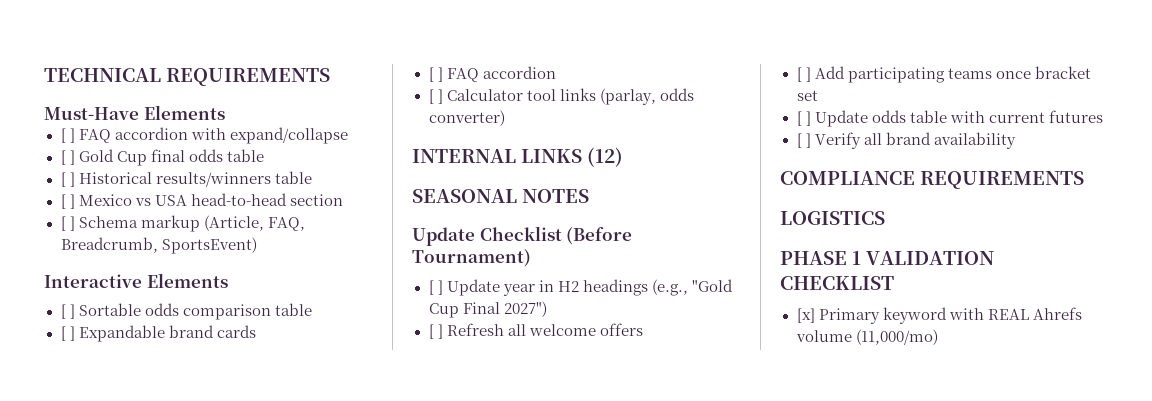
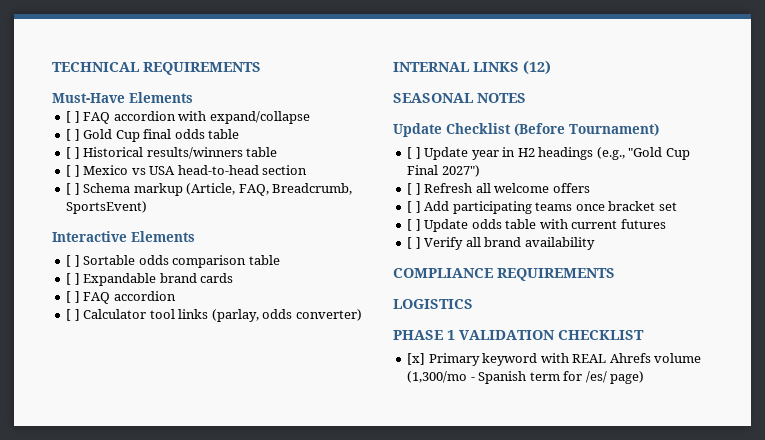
- [x] Primary keyword with REAL Ahrefs volume (11,000/mo)
+ [x] Primary keyword with REAL Ahrefs volume (1,300/mo - Spanish term for /es/ page)

